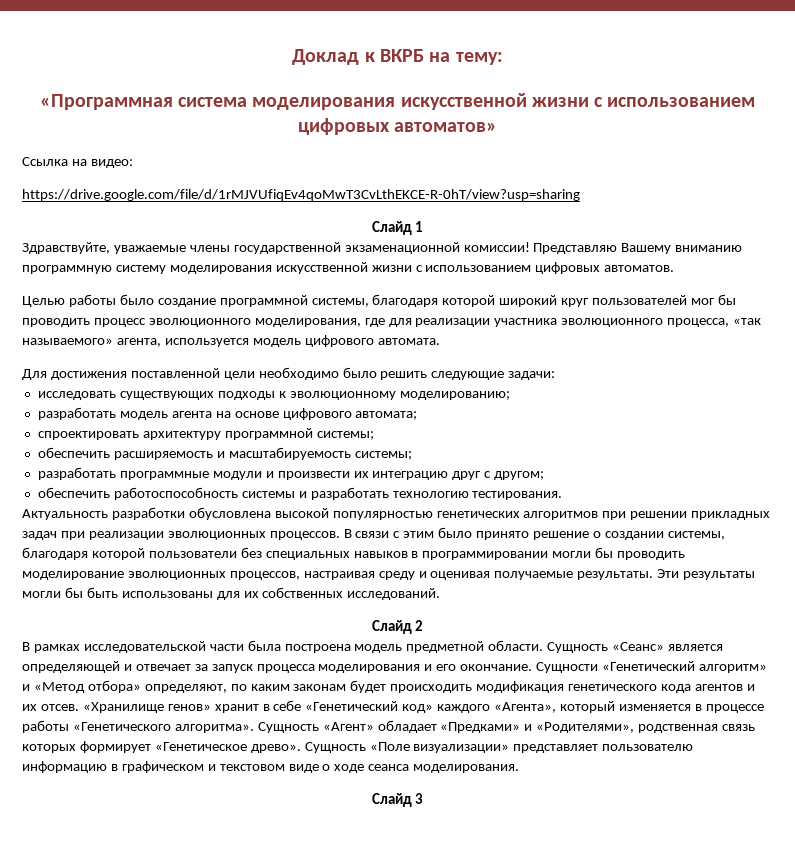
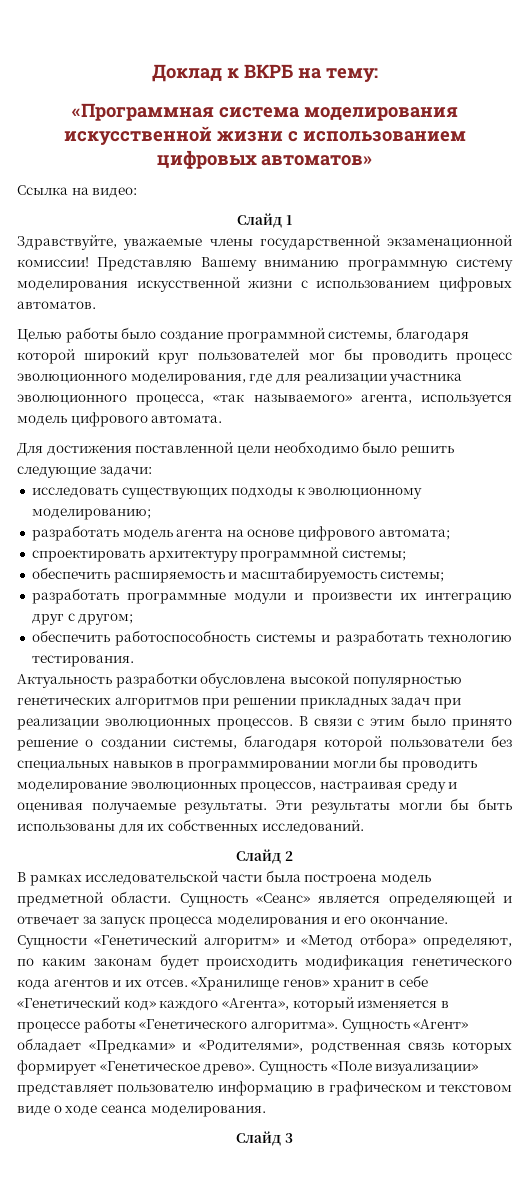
- https://drive.google.com/file/d/1rMJVUfiqEv4qoMwT3CvLthEKCE-R-0hT/view?usp=sharing

